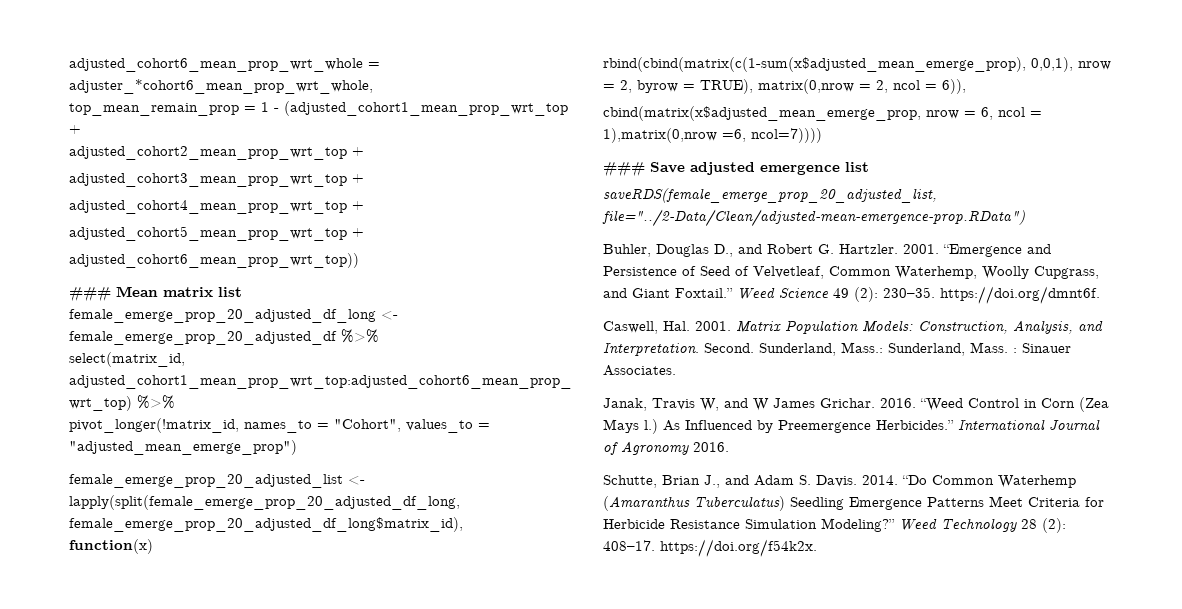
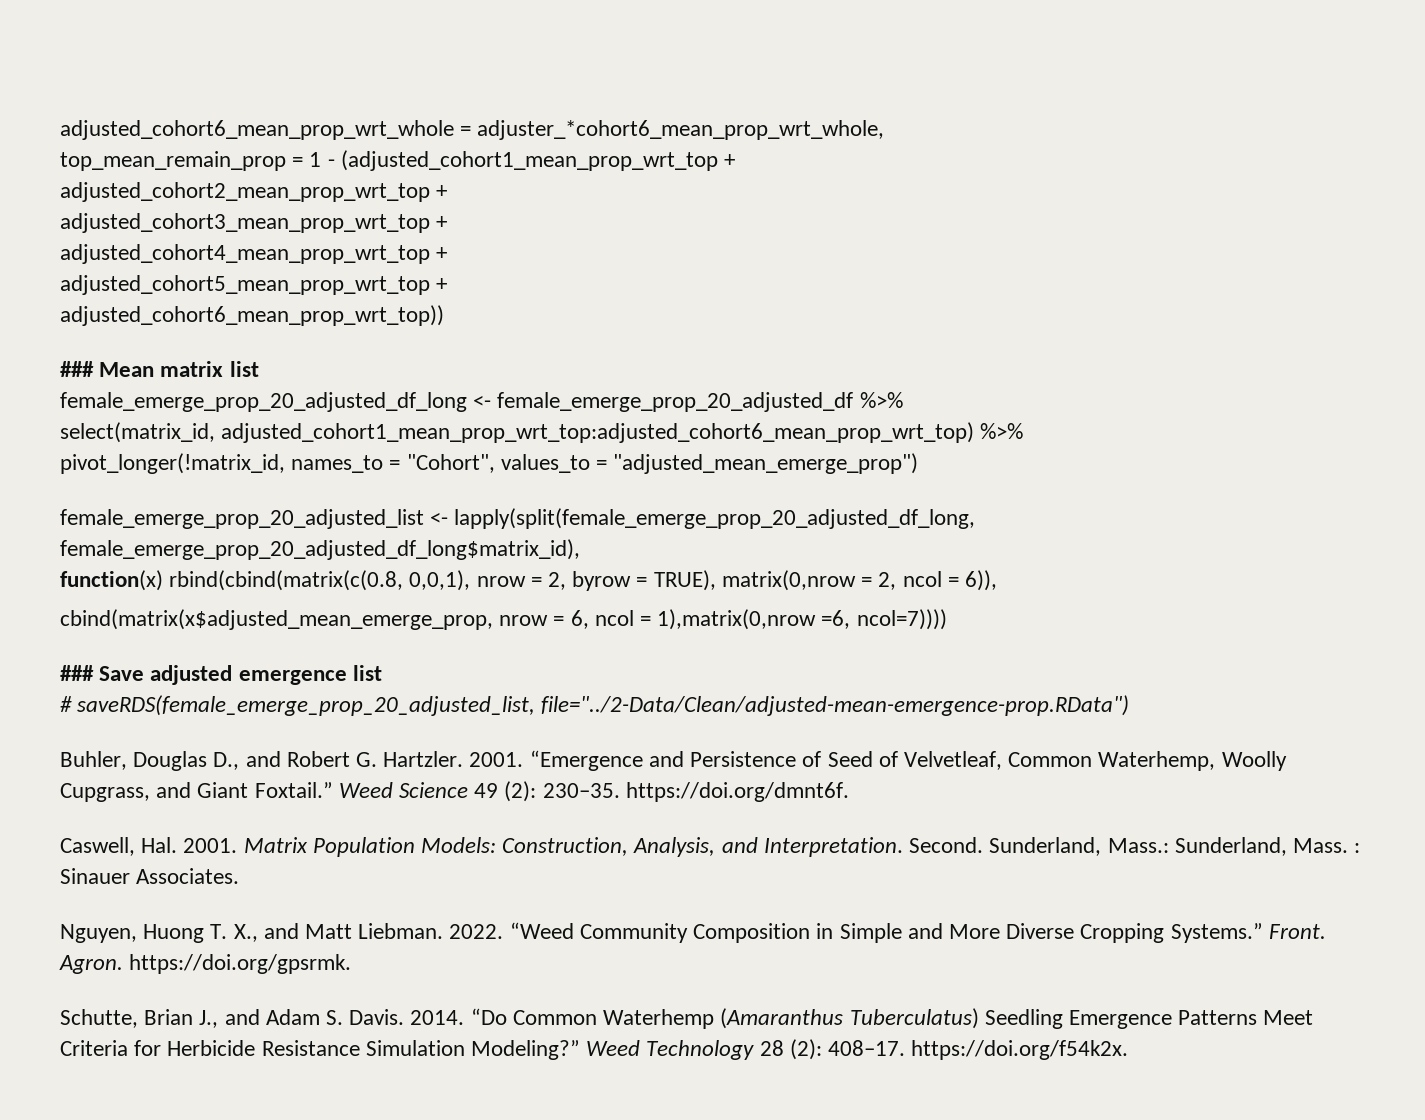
- function(x) rbind(cbind(matrix(c(1-sum(x$adjusted_mean_emerge_prop), 0,0,1), nrow = 2, byrow = TRUE), matrix(0,nrow = 2, ncol = 6)),
+ function(x) rbind(cbind(matrix(c(0.8, 0,0,1), nrow = 2, byrow = TRUE), matrix(0,nrow = 2, ncol = 6)),
- saveRDS(female_emerge_prop_20_adjusted_list, file="../2-Data/Clean/adjusted-mean-emergence-prop.RData")
+ # saveRDS(female_emerge_prop_20_adjusted_list, file="../2-Data/Clean/adjusted-mean-emergence-prop.RData")
- Janak, Travis W, and W James Grichar. 2016. “Weed Control in Corn (Zea Mays l.) As Influenced by Preemergence Herbicides.” International Journal of Agronomy 2016.
+ Nguyen, Huong T. X., and Matt Liebman. 2022. “Weed Community Composition in Simple and More Diverse Cropping Systems.” Front. Agron. https://doi.org/gpsrmk.

